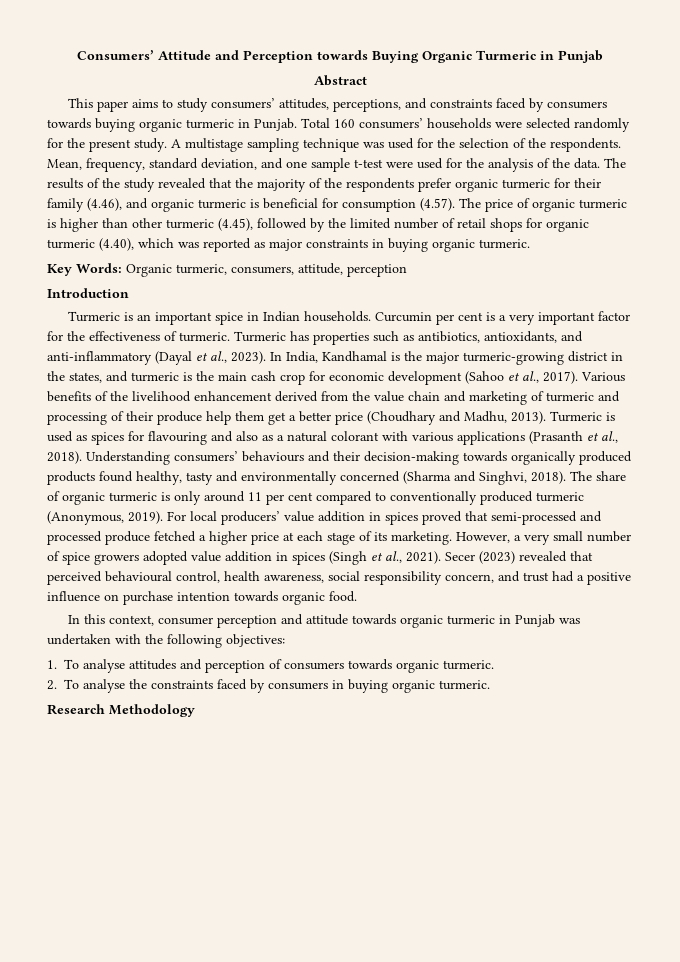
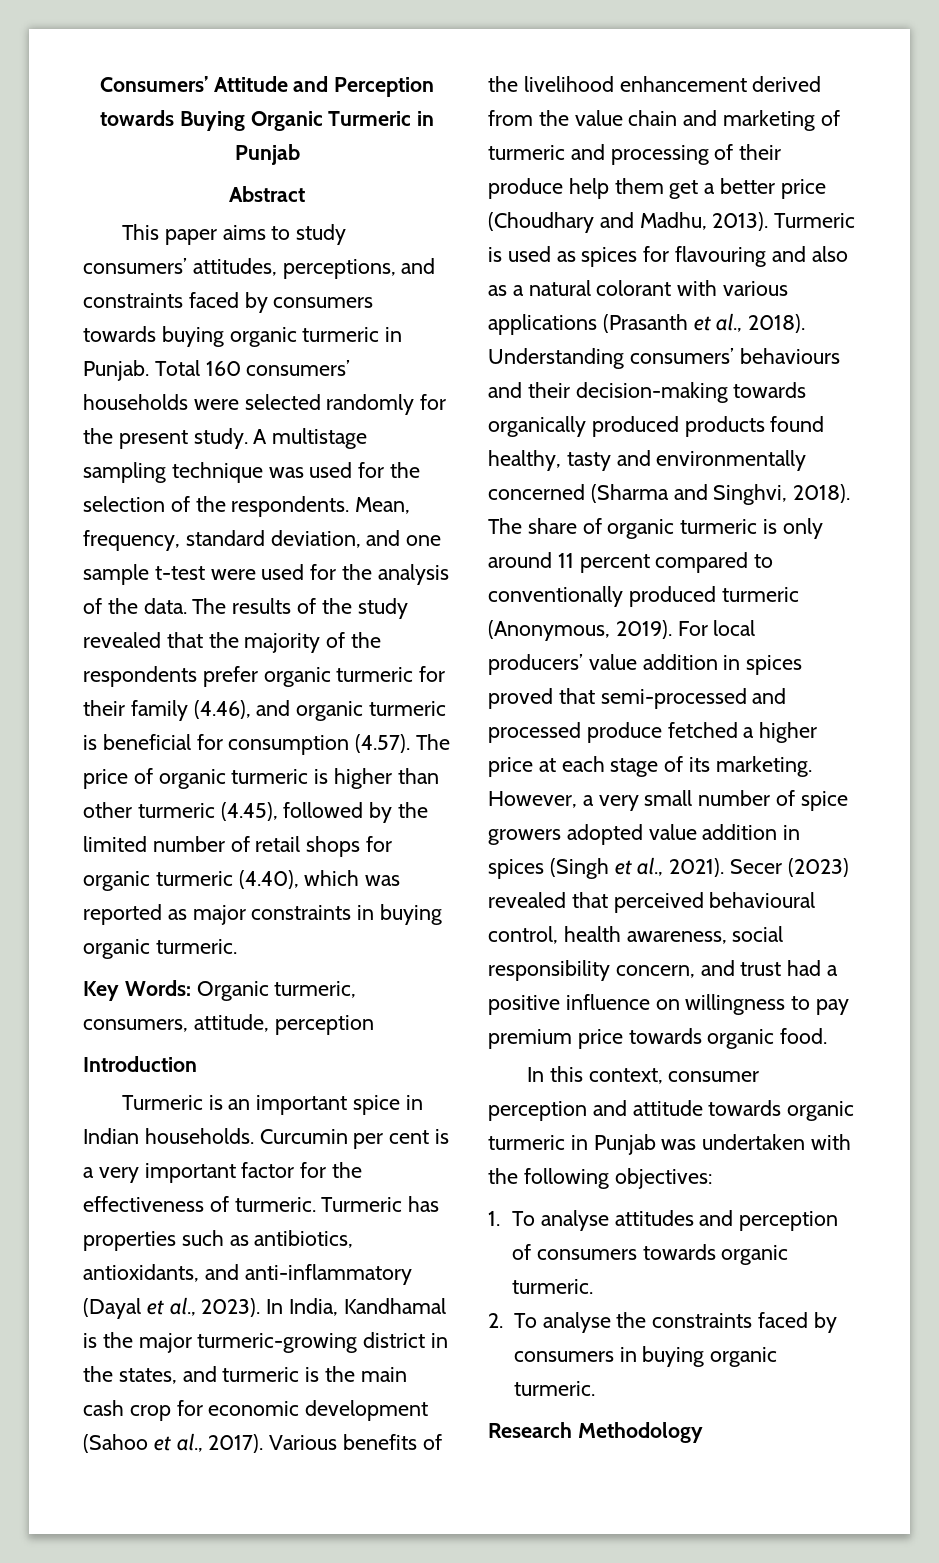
- The share of organic turmeric is only around 11 per cent compared to conventionally produced turmeric (Anonymous, 2019).
+ The share of organic turmeric is only around 11 percent compared to conventionally produced turmeric (Anonymous, 2019).
- Secer (2023) revealed that perceived behavioural control, health awareness, social responsibility concern, and trust had a positive influence on purchase intention towards organic food.
+ Secer (2023) revealed that perceived behavioural control, health awareness, social responsibility concern, and trust had a positive influence on willingness to pay premium price towards organic food.

